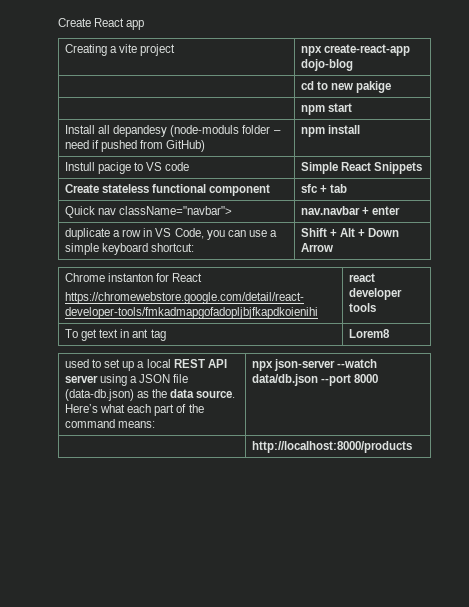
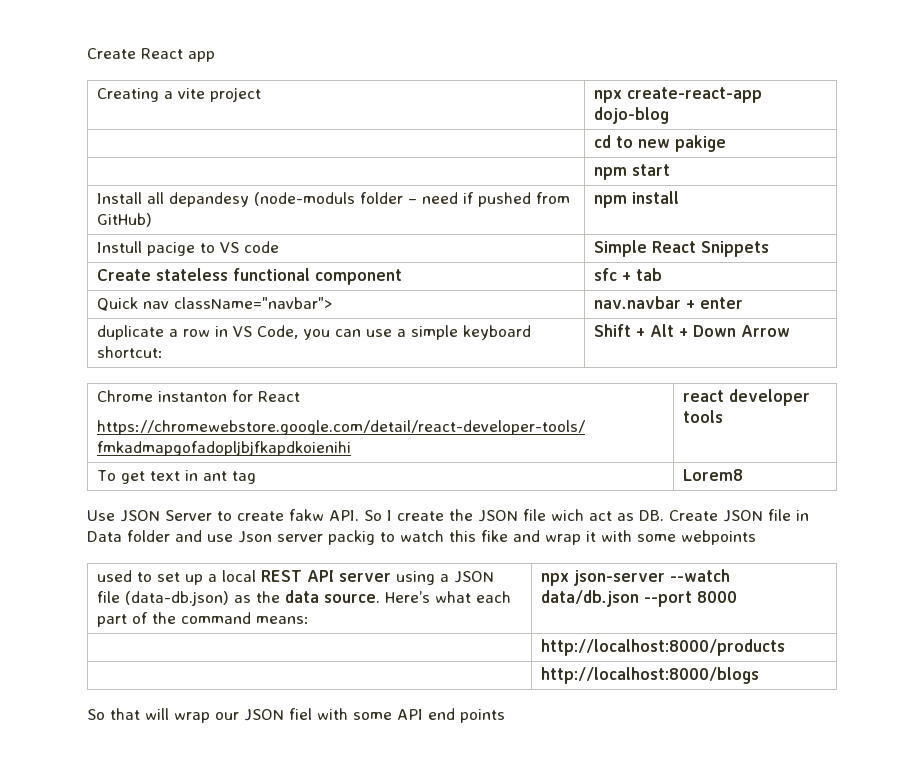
+ Use JSON Server to create fakw API. So I create the JSON file wich act as DB. Create JSON file in Data folder and use Json server packig to watch this fike and wrap it with some webpoints
+ | http://localhost:8000/blogs
+ So that will wrap our JSON fiel with some API end points

